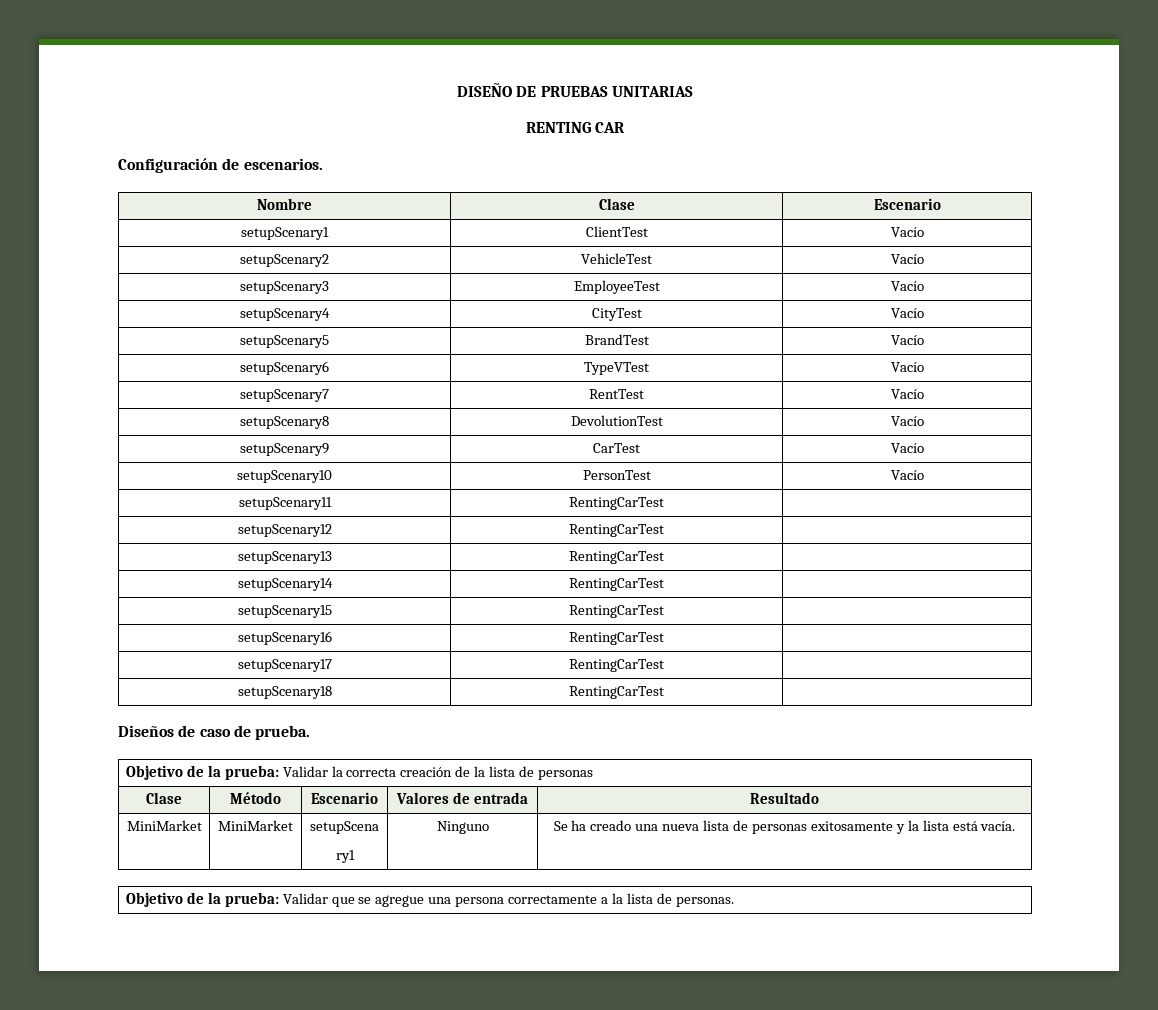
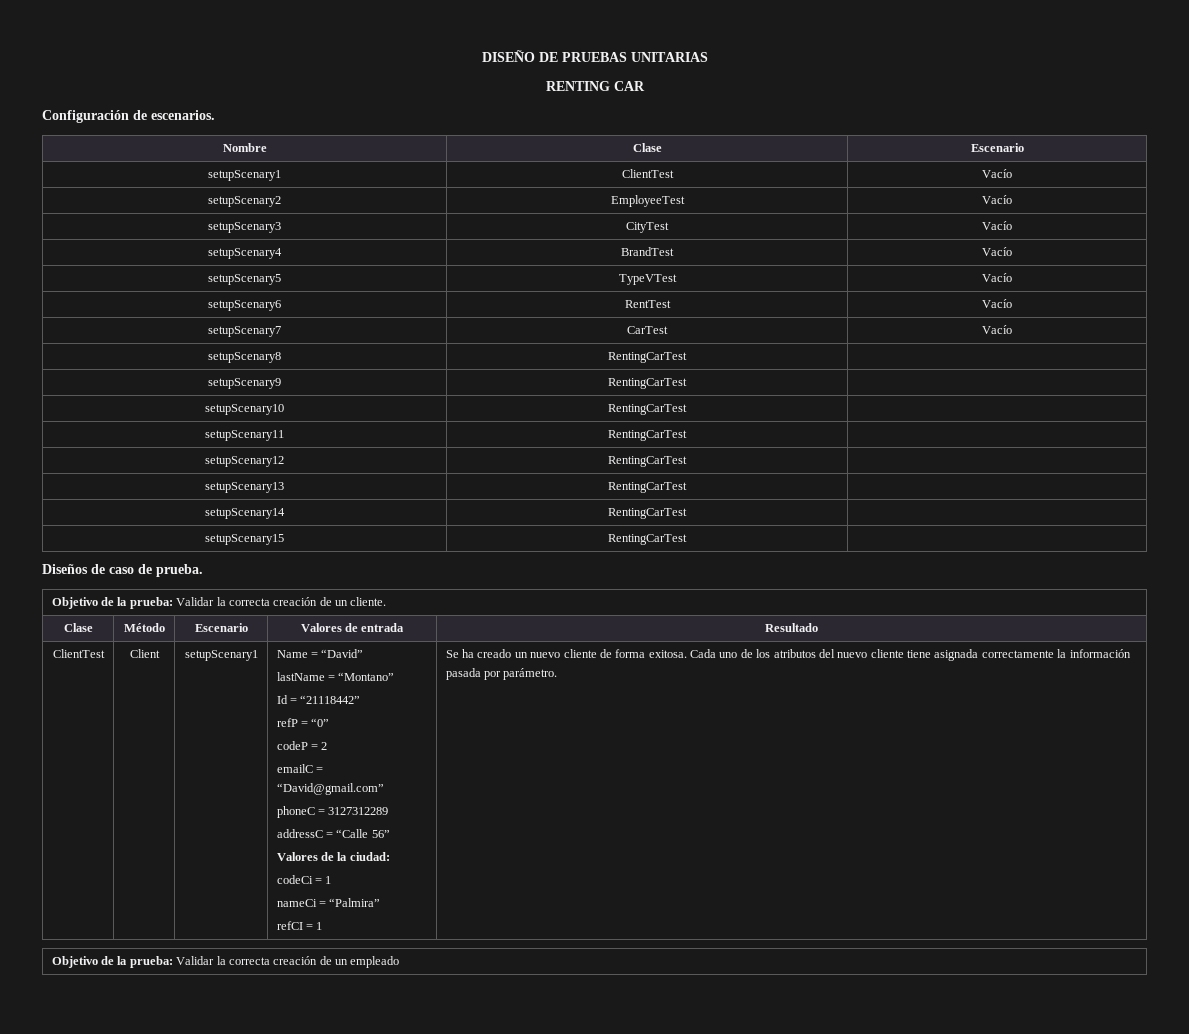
- setupScenary2 | VehicleTest | Vacío
+ setupScenary2 | EmployeeTest | Vacío
- setupScenary3 | EmployeeTest | Vacío
+ setupScenary3 | CityTest | Vacío
- setupScenary4 | CityTest | Vacío
+ setupScenary4 | BrandTest | Vacío
- setupScenary5 | BrandTest | Vacío
+ setupScenary5 | TypeVTest | Vacío
- setupScenary6 | TypeVTest | Vacío
+ setupScenary6 | RentTest | Vacío
- setupScenary7 | RentTest | Vacío
+ setupScenary7 | CarTest | Vacío
- setupScenary8 | DevolutionTest | Vacío
+ setupScenary8 | RentingCarTest |
- setupScenary9 | CarTest | Vacío
+ setupScenary9 | RentingCarTest |
- setupScenary10 | PersonTest | Vacío
+ setupScenary10 | RentingCarTest |
- setupScenary16 | RentingCarTest |
- setupScenary17 | RentingCarTest |
- setupScenary18 | RentingCarTest |
- Objetivo de la prueba: Validar la correcta creación de la lista de personas
+ Objetivo de la prueba: Validar la correcta creación de un cliente.
- MiniMarket | MiniMarket | setupScena
- ry1 | Ninguno | Se ha creado una nueva lista de personas exitosamente y la lista está vacía.
- Objetivo de la prueba: Validar que se agregue una persona correctamente a la lista de personas.
+ ClientTest | Client | setupScenary1 | Name = “David”
+ lastName = “Montano”
+ Id = “21118442”
+ refP = “0”
+ codeP = 2
+ emailC = “David@gmail.com”
+ phoneC = 3127312289
+ addressC = “Calle 56”
+ Valores de la ciudad:
+ codeCi = 1
+ nameCi = “Palmira”
+ refCI = 1 | Se ha creado un nuevo cliente de forma exitosa. Cada uno de los atributos del nuevo cliente tiene asignada correctamente la información pasada por parámetro.
+ Objetivo de la prueba: Validar la correcta creación de un empleado

